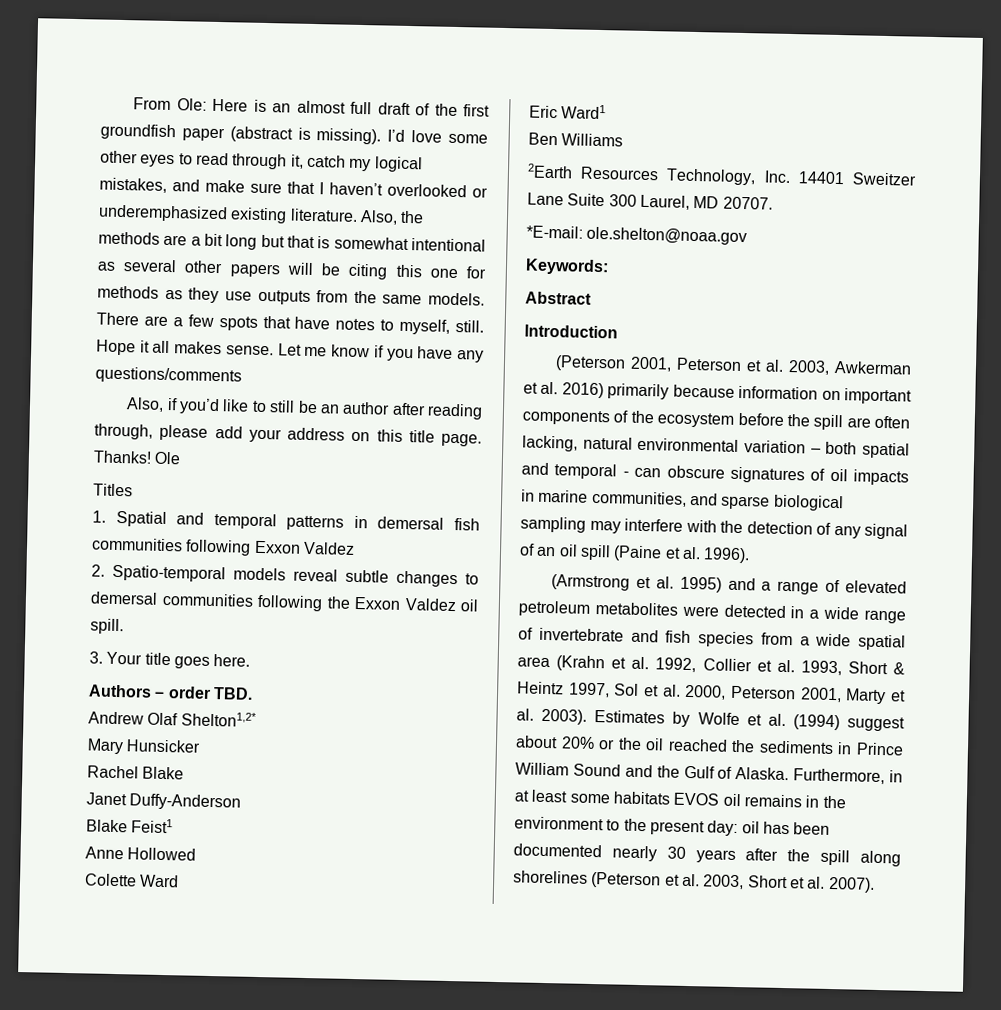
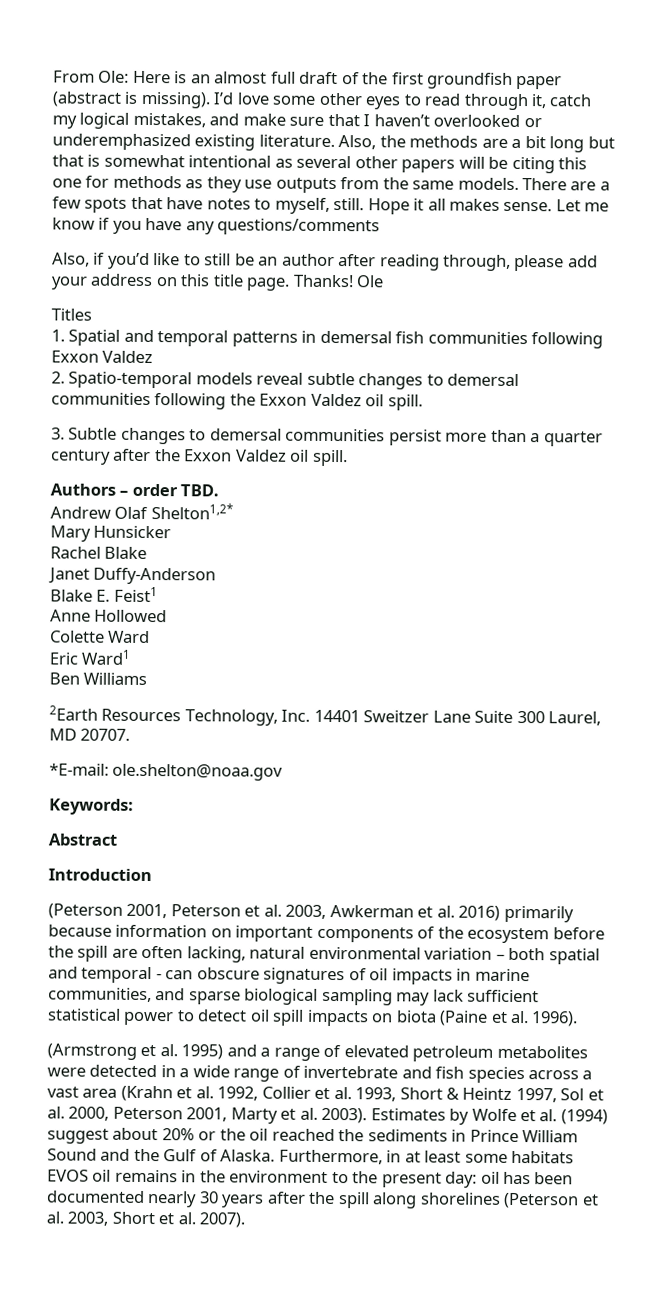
- 3. Your title goes here.
+ 3. Subtle changes to demersal communities persist more than a quarter century after the Exxon Valdez oil spill.
- Blake Feist1
+ Blake E. Feist1
- (Peterson 2001, Peterson et al. 2003, Awkerman et al. 2016) primarily because information on important components of the ecosystem before the spill are often lacking, natural environmental variation – both spatial and temporal - can obscure signatures of oil impacts in marine communities, and sparse biological sampling may interfere with the detection of any signal of an oil spill (Paine et al. 1996).
+ (Peterson 2001, Peterson et al. 2003, Awkerman et al. 2016) primarily because information on important components of the ecosystem before the spill are often lacking, natural environmental variation – both spatial and temporal - can obscure signatures of oil impacts in marine communities, and sparse biological sampling may lack sufficient statistical power to detect oil spill impacts on biota (Paine et al. 1996).
- (Armstrong et al. 1995) and a range of elevated petroleum metabolites were detected in a wide range of invertebrate and fish species from a wide spatial area (Krahn et al. 1992, Collier et al. 1993, Short & Heintz 1997, Sol et al. 2000, Peterson 2001, Marty et al. 2003).
+ (Armstrong et al. 1995) and a range of elevated petroleum metabolites were detected in a wide range of invertebrate and fish species across a vast area (Krahn et al. 1992, Collier et al. 1993, Short & Heintz 1997, Sol et al. 2000, Peterson 2001, Marty et al. 2003).

